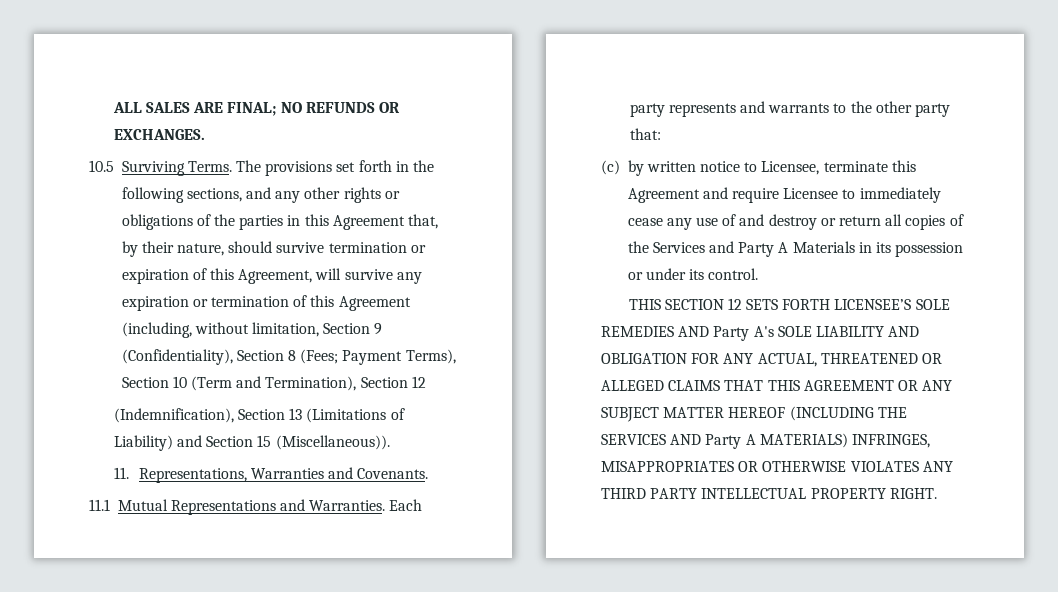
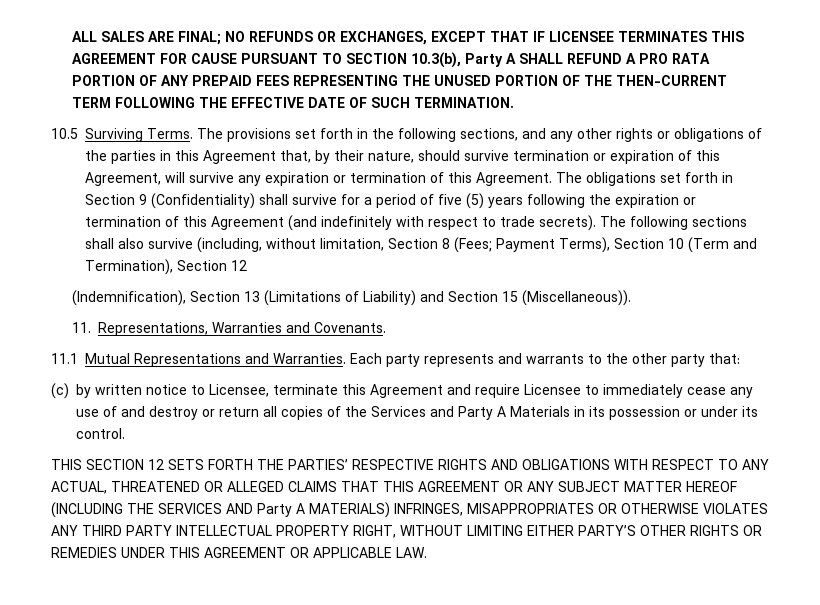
- ALL SALES ARE FINAL; NO REFUNDS OR EXCHANGES.
+ ALL SALES ARE FINAL; NO REFUNDS OR EXCHANGES, EXCEPT THAT IF LICENSEE TERMINATES THIS AGREEMENT FOR CAUSE PURSUANT TO SECTION 10.3(b), Party A SHALL REFUND A PRO RATA PORTION OF ANY PREPAID FEES REPRESENTING THE UNUSED PORTION OF THE THEN-CURRENT TERM FOLLOWING THE EFFECTIVE DATE OF SUCH TERMINATION.
- The provisions set forth in the following sections, and any other rights or obligations of the parties in this Agreement that, by their nature, should survive termination or expiration of this Agreement, will survive any expiration or termination of this Agreement (including, without limitation, Section 9 (Confidentiality), Section 8 (Fees; Payment Terms), Section 10 (Term and Termination), Section 12
+ The provisions set forth in the following sections, and any other rights or obligations of the parties in this Agreement that, by their nature, should survive termination or expiration of this Agreement, will survive any expiration or termination of this Agreement. The obligations set forth in Section 9 (Confidentiality) shall survive for a period of five (5) years following the expiration or termination of this Agreement (and indefinitely with respect to trade secrets). The following sections shall also survive (including, without limitation, Section 8 (Fees; Payment Terms), Section 10 (Term and Termination), Section 12
- THIS SECTION 12 SETS FORTH LICENSEE’S SOLE REMEDIES AND Party A's SOLE LIABILITY AND OBLIGATION FOR ANY ACTUAL, THREATENED OR ALLEGED CLAIMS THAT THIS AGREEMENT OR ANY SUBJECT MATTER HEREOF (INCLUDING THE SERVICES AND Party A MATERIALS) INFRINGES, MISAPPROPRIATES OR OTHERWISE VIOLATES ANY THIRD PARTY INTELLECTUAL PROPERTY RIGHT.
+ THIS SECTION 12 SETS FORTH THE PARTIES’ RESPECTIVE RIGHTS AND OBLIGATIONS WITH RESPECT TO ANY ACTUAL, THREATENED OR ALLEGED CLAIMS THAT THIS AGREEMENT OR ANY SUBJECT MATTER HEREOF (INCLUDING THE SERVICES AND Party A MATERIALS) INFRINGES, MISAPPROPRIATES OR OTHERWISE VIOLATES ANY THIRD PARTY INTELLECTUAL PROPERTY RIGHT, WITHOUT LIMITING EITHER PARTY’S OTHER RIGHTS OR REMEDIES UNDER THIS AGREEMENT OR APPLICABLE LAW.

